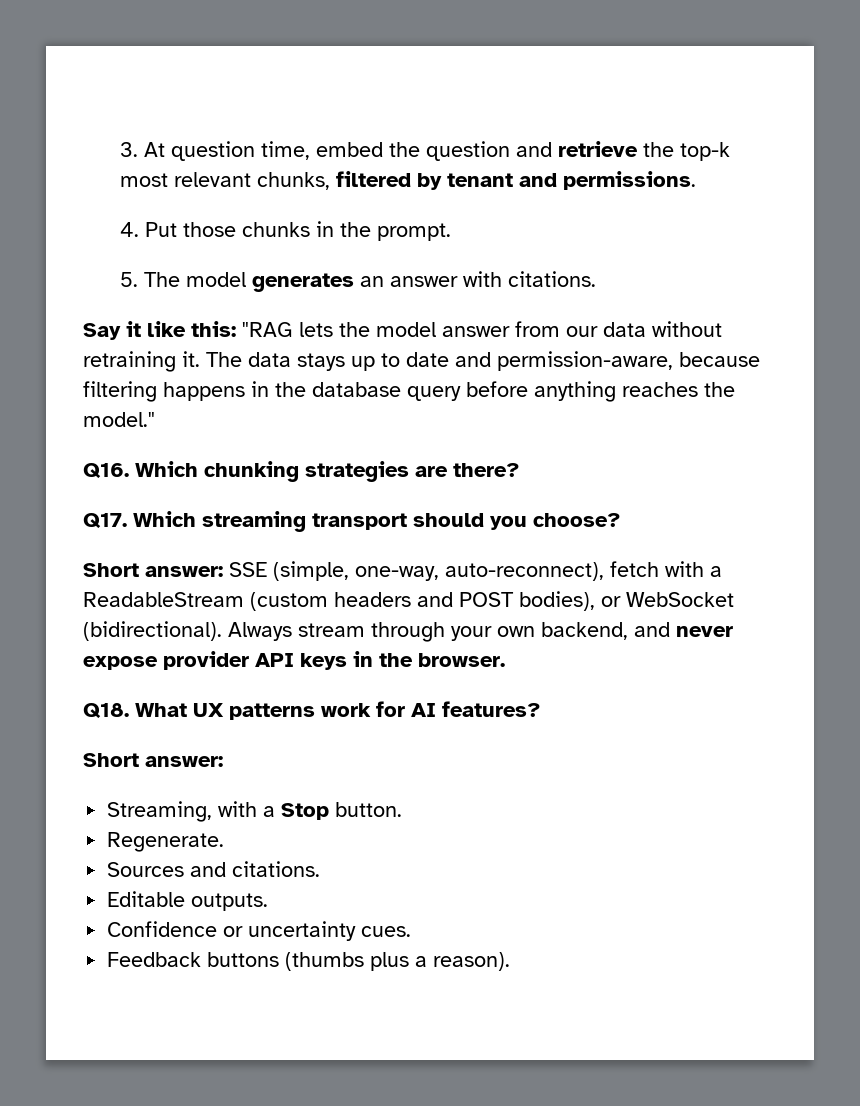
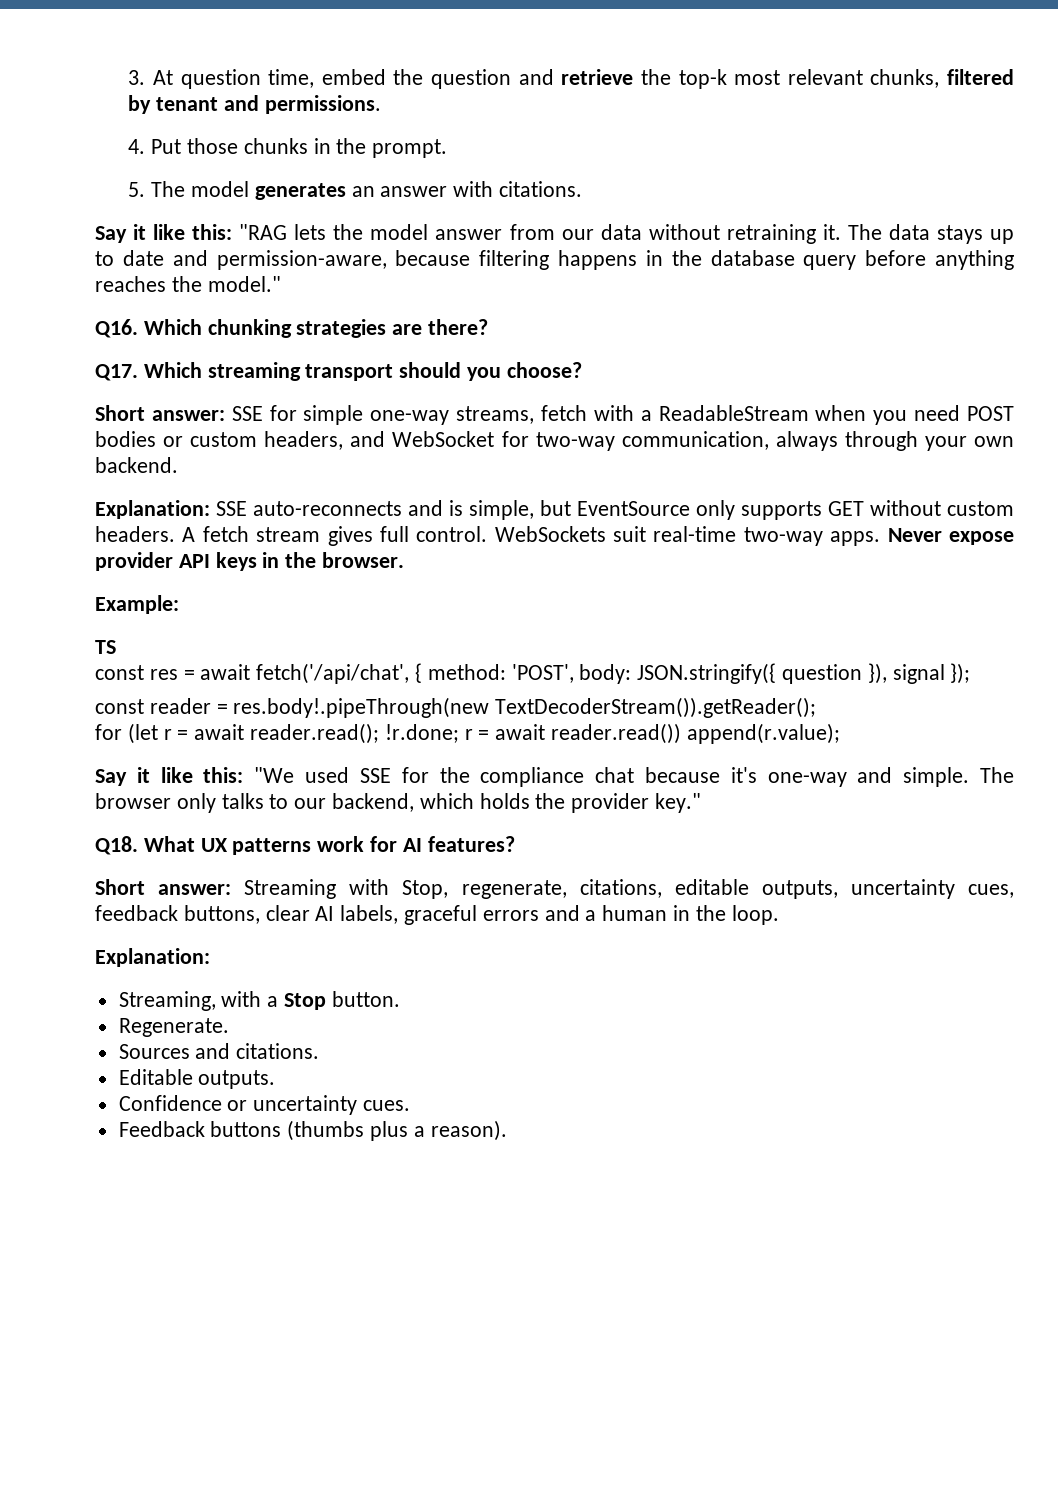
- Short answer: SSE (simple, one-way, auto-reconnect), fetch with a ReadableStream (custom headers and POST bodies), or WebSocket (bidirectional). Always stream through your own backend, and never expose provider API keys in the browser.
+ Short answer: SSE for simple one-way streams, fetch with a ReadableStream when you need POST bodies or custom headers, and WebSocket for two-way communication, always through your own backend.
+ Explanation: SSE auto-reconnects and is simple, but EventSource only supports GET without custom headers. A fetch stream gives full control. WebSockets suit real-time two-way apps. Never expose provider API keys in the browser.
+ Example:
+ TS
+ const res = await fetch('/api/chat', { method: 'POST', body: JSON.stringify({ question }), signal });
+ const reader = res.body!.pipeThrough(new TextDecoderStream()).getReader();
+ for (let r = await reader.read(); !r.done; r = await reader.read()) append(r.value);
+ Say it like this: "We used SSE for the compliance chat because it's one-way and simple. The browser only talks to our backend, which holds the provider key."
  Q18. What UX patterns work for AI features?
- Short answer:
+ Short answer: Streaming with Stop, regenerate, citations, editable outputs, uncertainty cues, feedback buttons, clear AI labels, graceful errors and a human in the loop.
+ Explanation:

